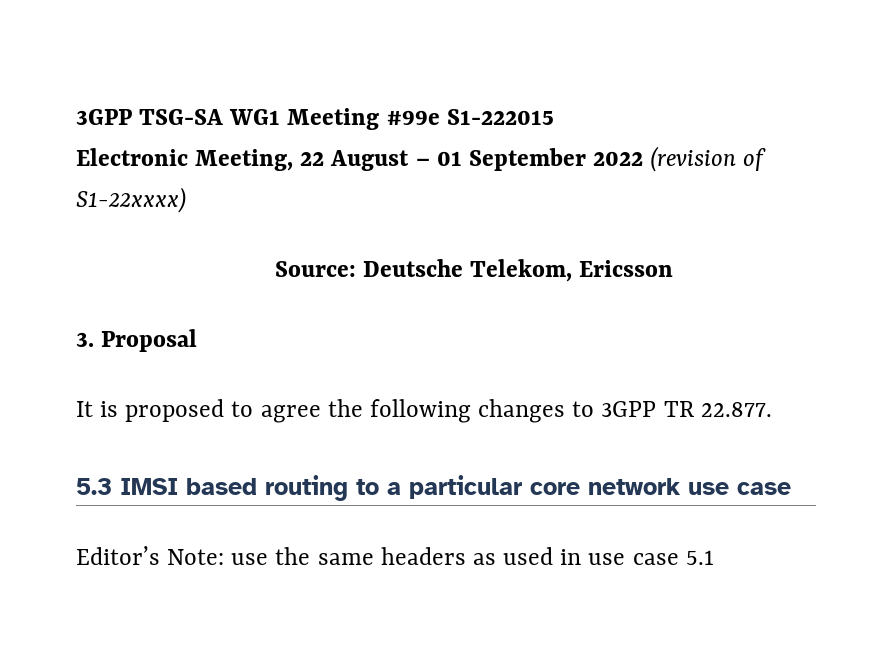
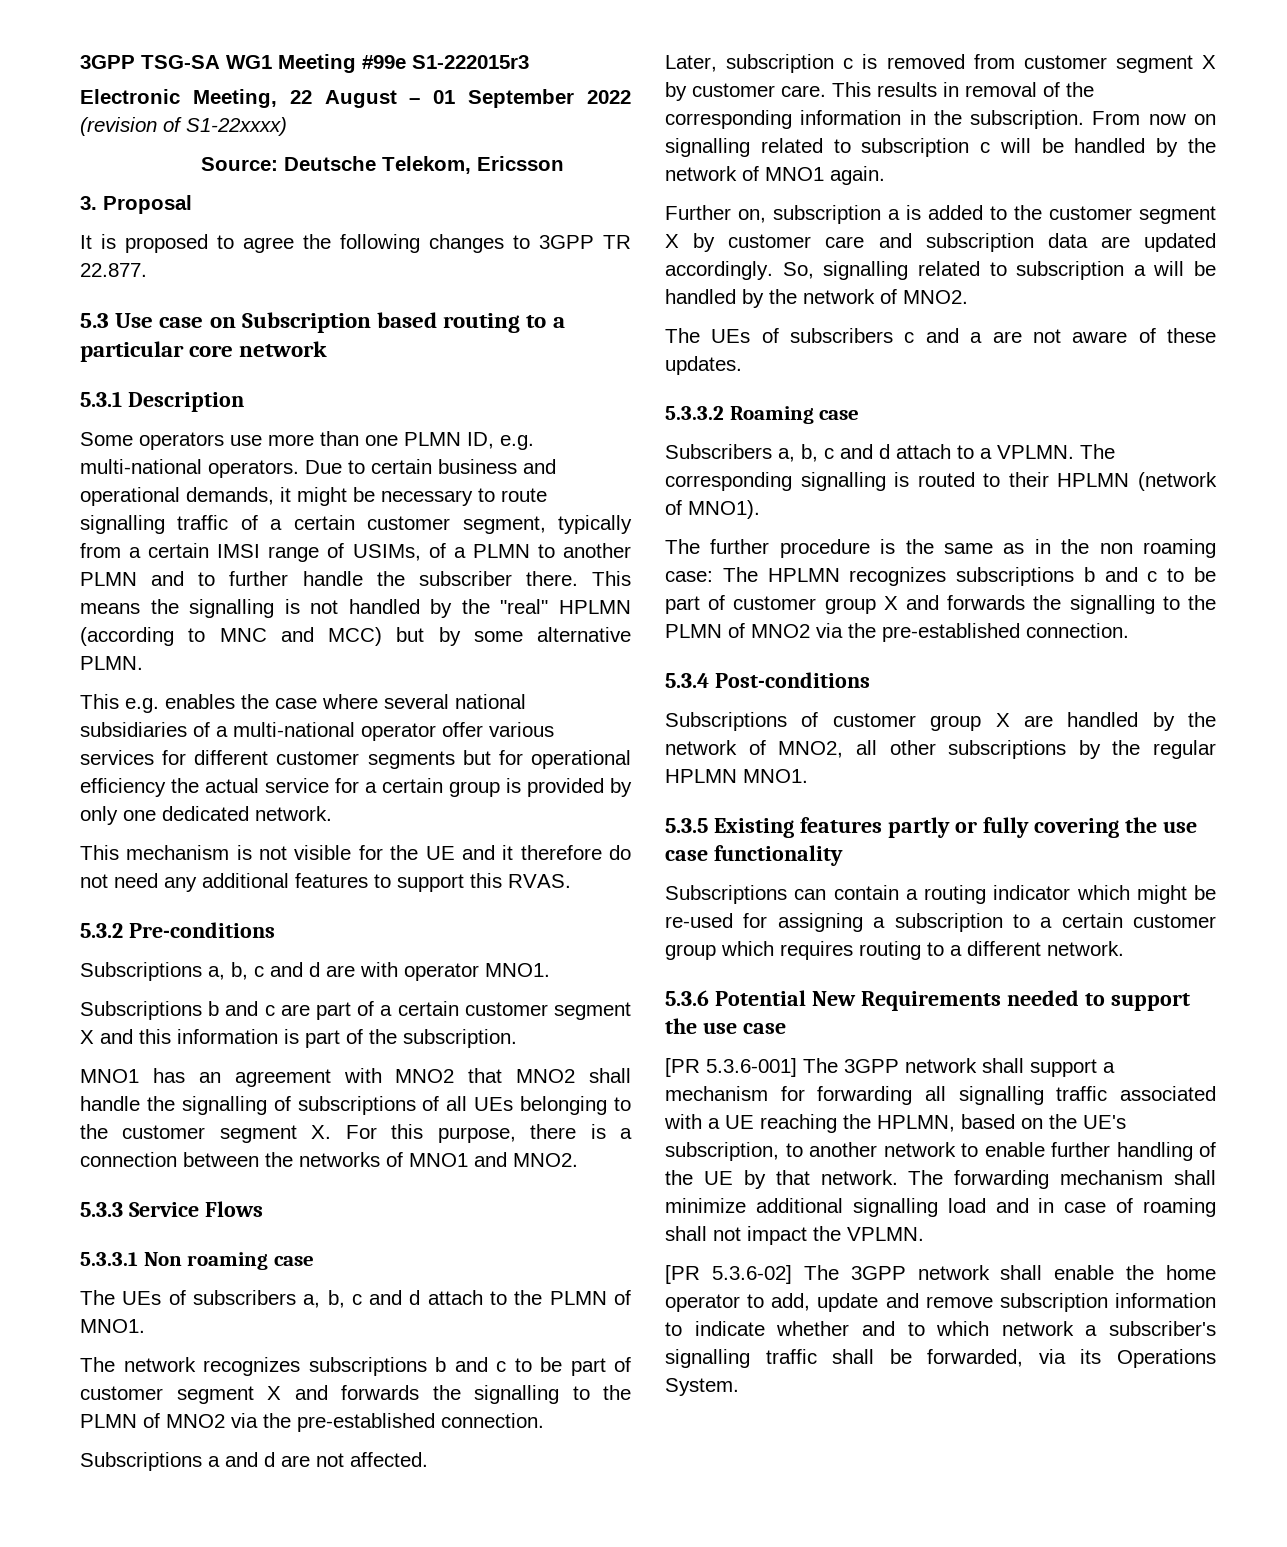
- 3GPP TSG-SA WG1 Meeting #99e S1-222015
+ 3GPP TSG-SA WG1 Meeting #99e S1-222015r3
- 5.3 IMSI based routing to a particular core network use case
- Editor’s Note: use the same headers as used in use case 5.1
+ 5.3 Use case on Subscription based routing to a particular core network
+ 5.3.1 Description
+ Some operators use more than one PLMN ID, e.g. multi-national operators. Due to certain business and operational demands, it might be necessary to route signalling traffic of a certain customer segment, typically from a certain IMSI range of USIMs, of a PLMN to another PLMN and to further handle the subscriber there. This means the signalling is not handled by the "real" HPLMN (according to MNC and MCC) but by some alternative PLMN.
+ This e.g. enables the case where several national subsidiaries of a multi-national operator offer various services for different customer segments but for operational efficiency the actual service for a certain group is provided by only one dedicated network.
+ This mechanism is not visible for the UE and it therefore do not need any additional features to support this RVAS.
+ 5.3.2 Pre-conditions
+ Subscriptions a, b, c and d are with operator MNO1.
+ Subscriptions b and c are part of a certain customer segment X and this information is part of the subscription.
+ MNO1 has an agreement with MNO2 that MNO2 shall handle the signalling of subscriptions of all UEs belonging to the customer segment X. For this purpose, there is a connection between the networks of MNO1 and MNO2.
+ 5.3.3 Service Flows
+ 5.3.3.1 Non roaming case
+ The UEs of subscribers a, b, c and d attach to the PLMN of MNO1.
+ The network recognizes subscriptions b and c to be part of customer segment X and forwards the signalling to the PLMN of MNO2 via the pre-established connection.
+ Subscriptions a and d are not affected.
+ Later, subscription c is removed from customer segment X by customer care. This results in removal of the corresponding information in the subscription. From now on signalling related to subscription c will be handled by the network of MNO1 again.
+ Further on, subscription a is added to the customer segment X by customer care and subscription data are updated accordingly. So, signalling related to subscription a will be handled by the network of MNO2.
+ The UEs of subscribers c and a are not aware of these updates.
+ 5.3.3.2 Roaming case
+ Subscribers a, b, c and d attach to a VPLMN. The corresponding signalling is routed to their HPLMN (network of MNO1).
+ The further procedure is the same as in the non roaming case: The HPLMN recognizes subscriptions b and c to be part of customer group X and forwards the signalling to the PLMN of MNO2 via the pre-established connection.
+ 5.3.4 Post-conditions
+ Subscriptions of customer group X are handled by the network of MNO2, all other subscriptions by the regular HPLMN MNO1.
+ 5.3.5 Existing features partly or fully covering the use case functionality
+ Subscriptions can contain a routing indicator which might be re-used for assigning a subscription to a certain customer group which requires routing to a different network.
+ 5.3.6 Potential New Requirements needed to support the use case
+ [PR 5.3.6-001] The 3GPP network shall support a mechanism for forwarding all signalling traffic associated with a UE reaching the HPLMN, based on the UE's subscription, to another network to enable further handling of the UE by that network. The forwarding mechanism shall minimize additional signalling load and in case of roaming shall not impact the VPLMN.
+ [PR 5.3.6-02] The 3GPP network shall enable the home operator to add, update and remove subscription information to indicate whether and to which network a subscriber's signalling traffic shall be forwarded, via its Operations System.

